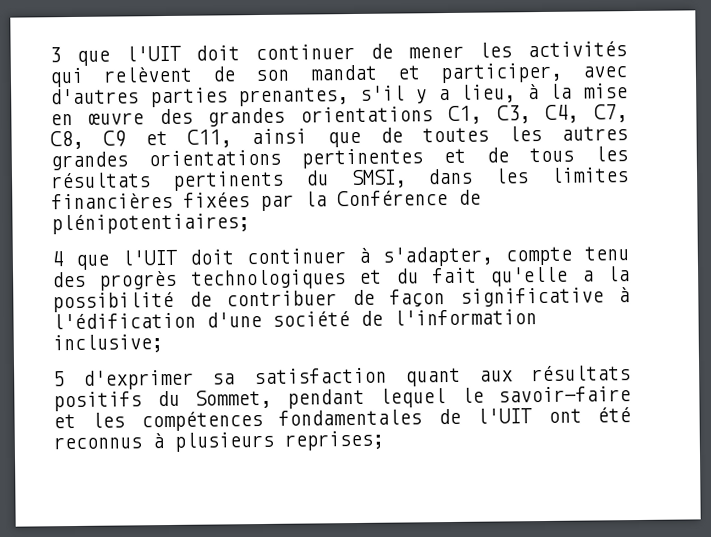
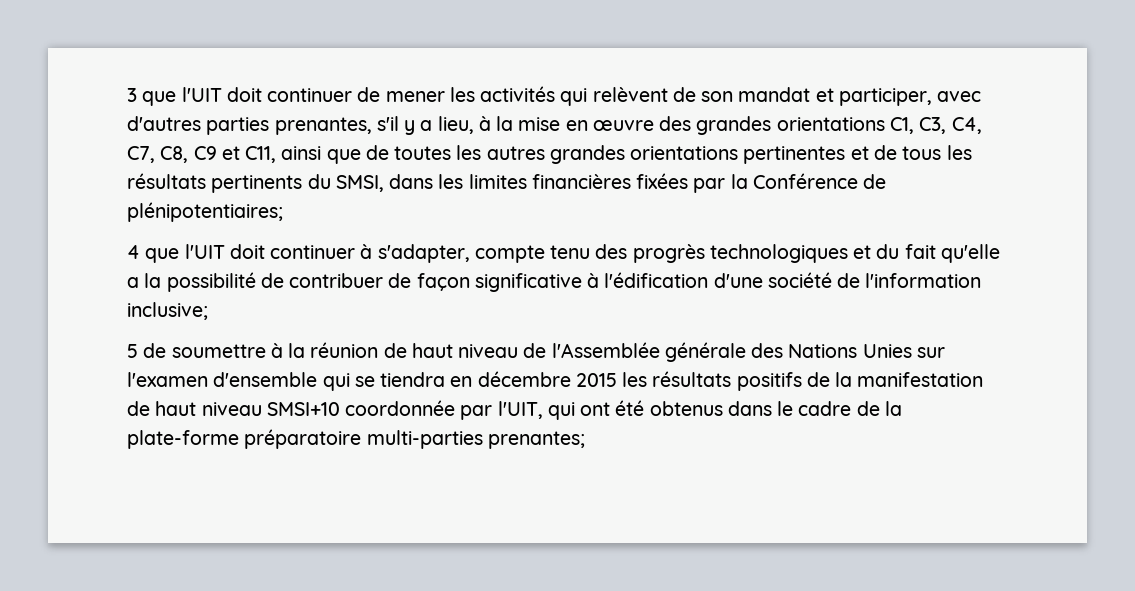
- 5 d'exprimer sa satisfaction quant aux résultats positifs du Sommet, pendant lequel le savoir-faire et les compétences fondamentales de l'UIT ont été reconnus à plusieurs reprises;
+ 5 de soumettre à la réunion de haut niveau de l'Assemblée générale des Nations Unies sur l'examen d'ensemble qui se tiendra en décembre 2015 les résultats positifs de la manifestation de haut niveau SMSI+10 coordonnée par l'UIT, qui ont été obtenus dans le cadre de la plate-forme préparatoire multi-parties prenantes;

